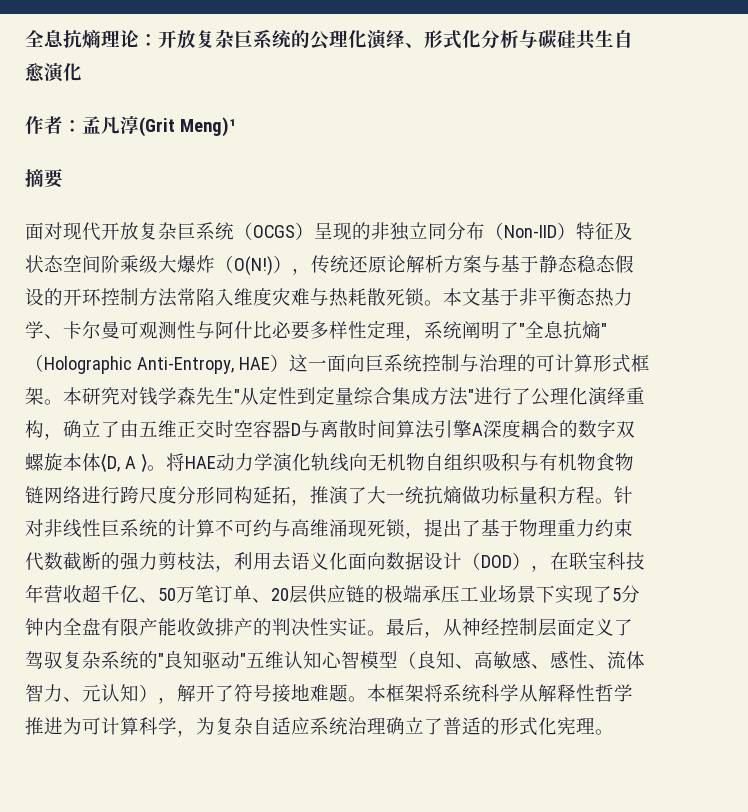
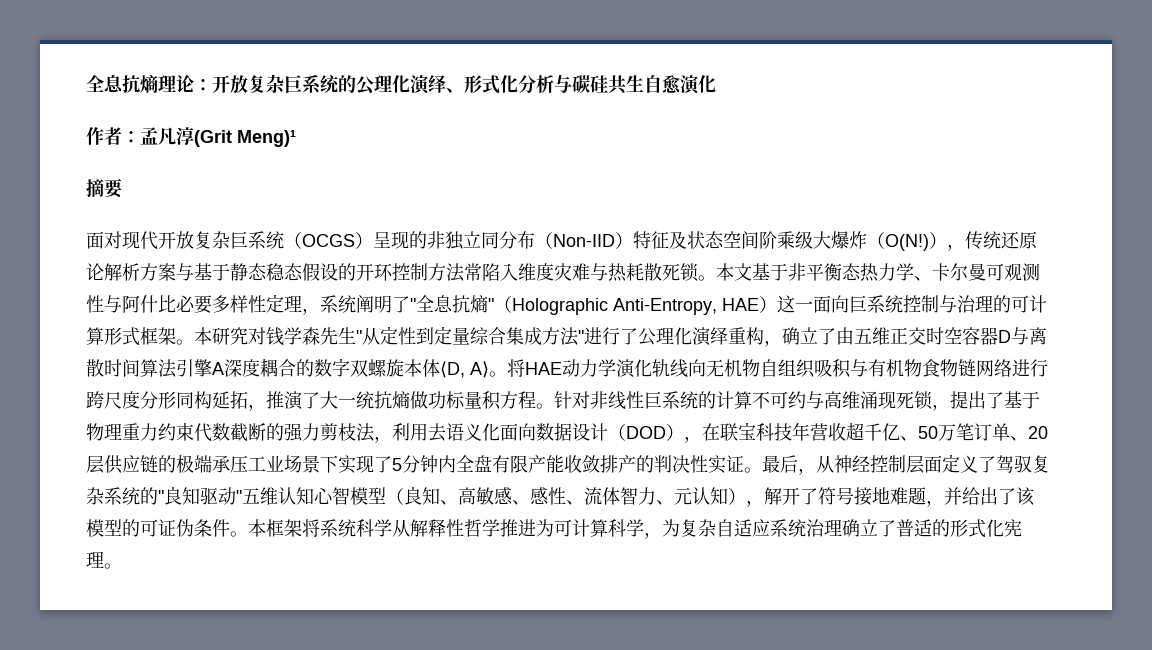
- 本研究对钱学森先生"从定性到定量综合集成方法"进行了公理化演绎重构，确立了由五维正交时空容器D与离散时间算法引擎A深度耦合的数字双螺旋本体⟨D, A ⟩。
+ 本研究对钱学森先生"从定性到定量综合集成方法"进行了公理化演绎重构，确立了由五维正交时空容器D与离散时间算法引擎A深度耦合的数字双螺旋本体⟨D, A⟩。
- 最后，从神经控制层面定义了驾驭复杂系统的"良知驱动"五维认知心智模型（良知、高敏感、感性、流体智力、元认知），解开了符号接地难题。
+ 最后，从神经控制层面定义了驾驭复杂系统的"良知驱动"五维认知心智模型（良知、高敏感、感性、流体智力、元认知），解开了符号接地难题，并给出了该模型的可证伪条件。

